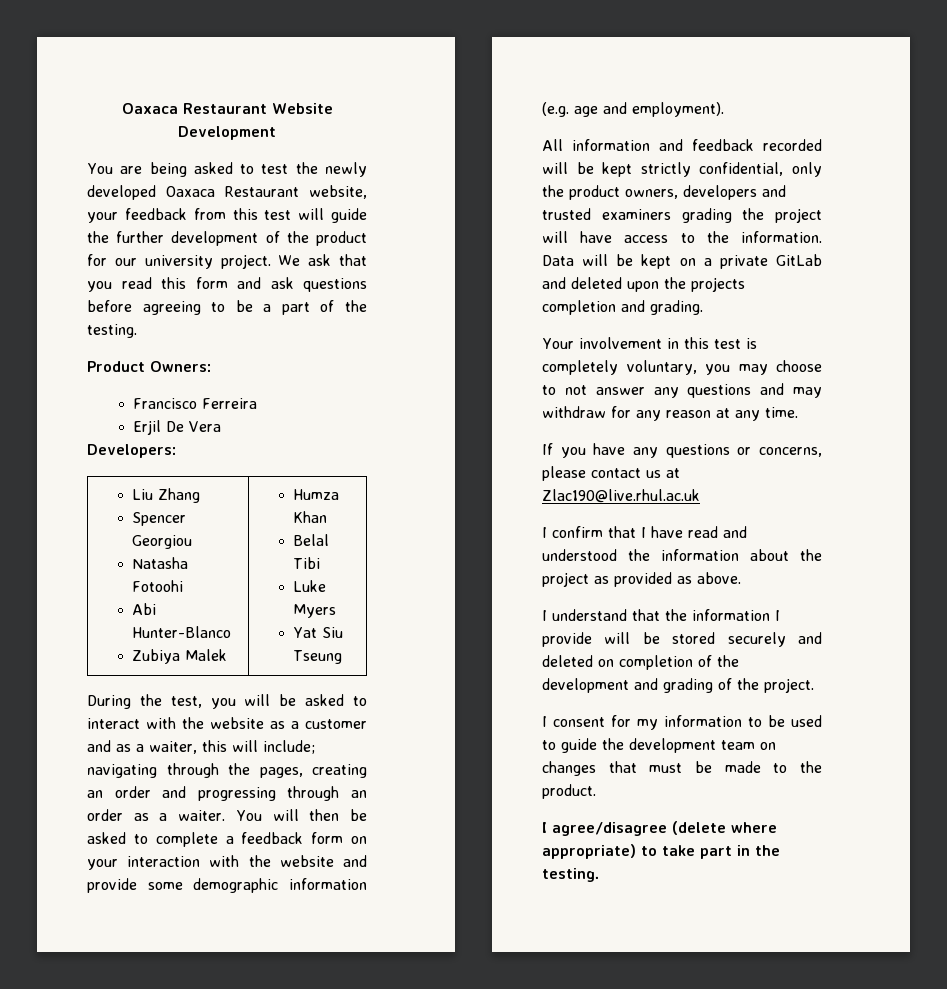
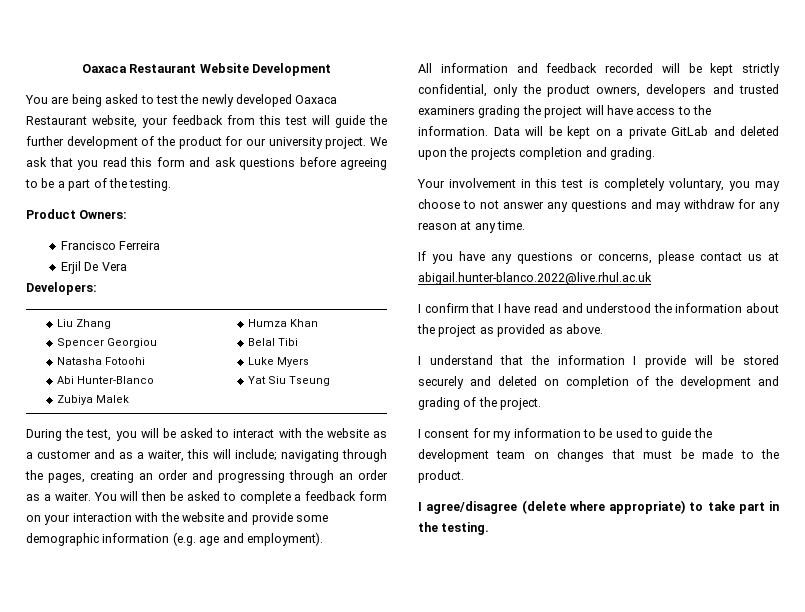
- If you have any questions or concerns, please contact us at Zlac190@live.rhul.ac.uk
+ If you have any questions or concerns, please contact us at abigail.hunter-blanco.2022@live.rhul.ac.uk

